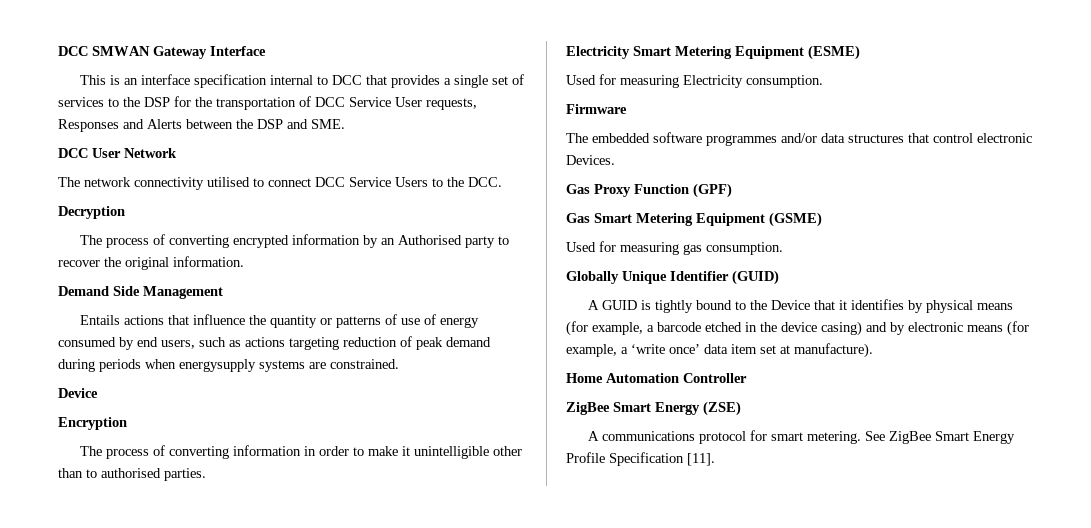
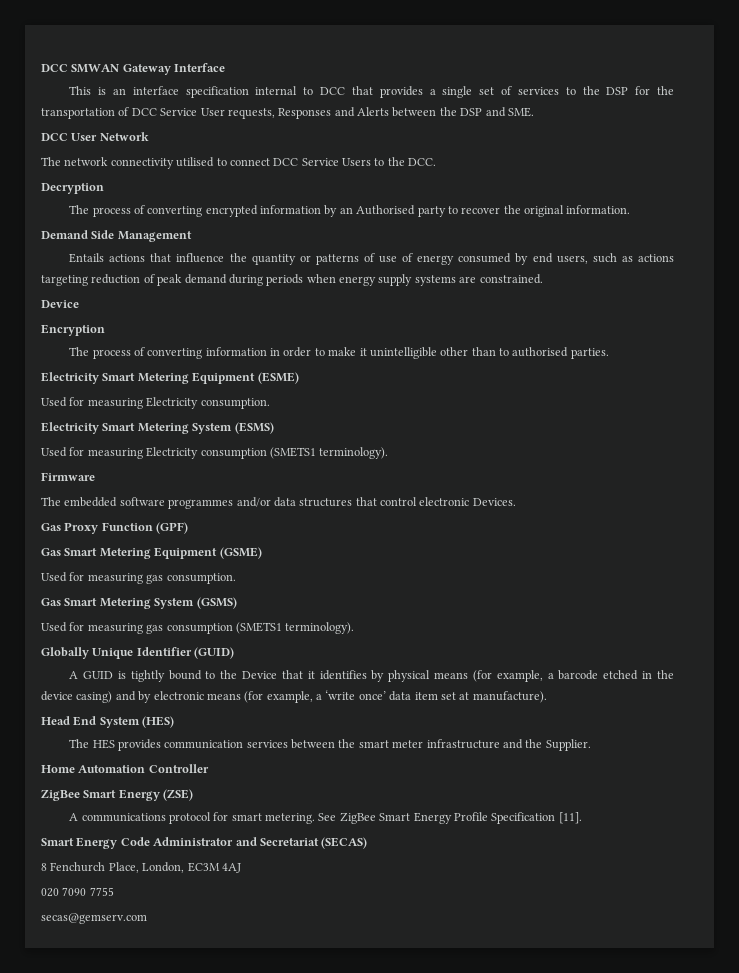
- Entails actions that influence the quantity or patterns of use of energy consumed by end users, such as actions targeting reduction of peak demand during periods when energysupply systems are constrained.
+ Entails actions that influence the quantity or patterns of use of energy consumed by end users, such as actions targeting reduction of peak demand during periods when energy supply systems are constrained.
+ Electricity Smart Metering System (ESMS)
+ Used for measuring Electricity consumption (SMETS1 terminology).
+ Gas Smart Metering System (GSMS)
+ Used for measuring gas consumption (SMETS1 terminology).
+ Head End System (HES)
+ The HES provides communication services between the smart meter infrastructure and the Supplier.
+ Smart Energy Code Administrator and Secretariat (SECAS)
+ 8 Fenchurch Place, London, EC3M 4AJ
+ 020 7090 7755
+ secas@gemserv.com

